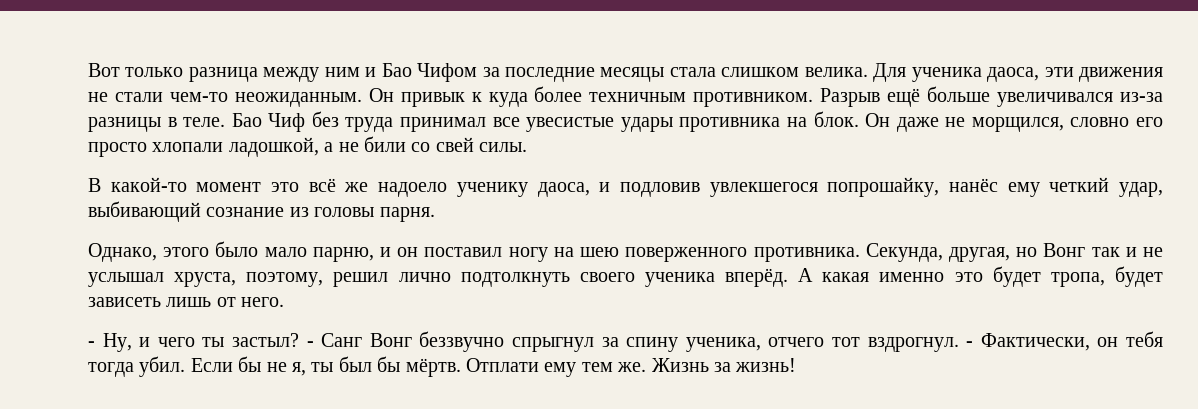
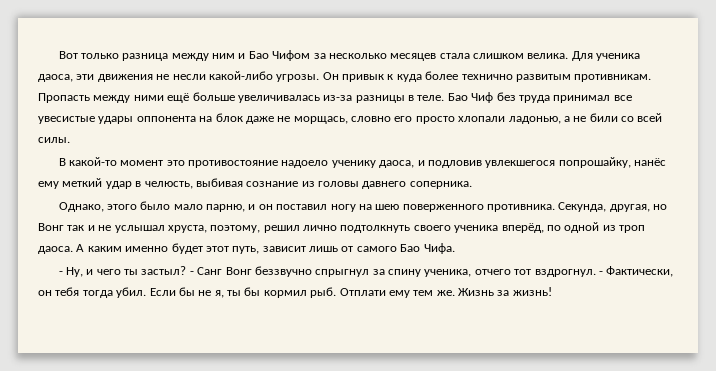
- Вот только разница между ним и Бао Чифом за последние месяцы стала слишком велика.
+ Вот только разница между ним и Бао Чифом за несколько месяцев стала слишком велика.
- Для ученика даоса, эти движения не стали чем-то неожиданным.
+ Для ученика даоса, эти движения не несли какой-либо угрозы.
- Он привык к куда более техничным противником. Разрыв ещё больше увеличивался из-за разницы в теле.
+ Он привык к куда более технично развитым противникам. Пропасть между ними ещё больше увеличивалась из-за разницы в теле.
- Бао Чиф без труда принимал все увесистые удары противника на блок. Он даже не морщился, словно его просто хлопали ладошкой, а не били со свей силы.
+ Бао Чиф без труда принимал все увесистые удары оппонента на блок даже не морщась, словно его просто хлопали ладонью, а не били со всей силы.
- В какой-то момент это всё же надоело ученику даоса, и подловив увлекшегося попрошайку, нанёс ему четкий удар, выбивающий сознание из головы парня.
+ В какой-то момент это противостояние надоело ученику даоса, и подловив увлекшегося попрошайку, нанёс ему меткий удар в челюсть, выбивая сознание из головы давнего соперника.
- Секунда, другая, но Вонг так и не услышал хруста, поэтому, решил лично подтолкнуть своего ученика вперёд. А какая именно это будет тропа, будет зависеть лишь от него.
+ Секунда, другая, но Вонг так и не услышал хруста, поэтому, решил лично подтолкнуть своего ученика вперёд, по одной из троп даоса. А каким именно будет этот путь, зависит лишь от самого Бао Чифа.
- Если бы не я, ты был бы мёртв.
+ Если бы не я, ты бы кормил рыб.

